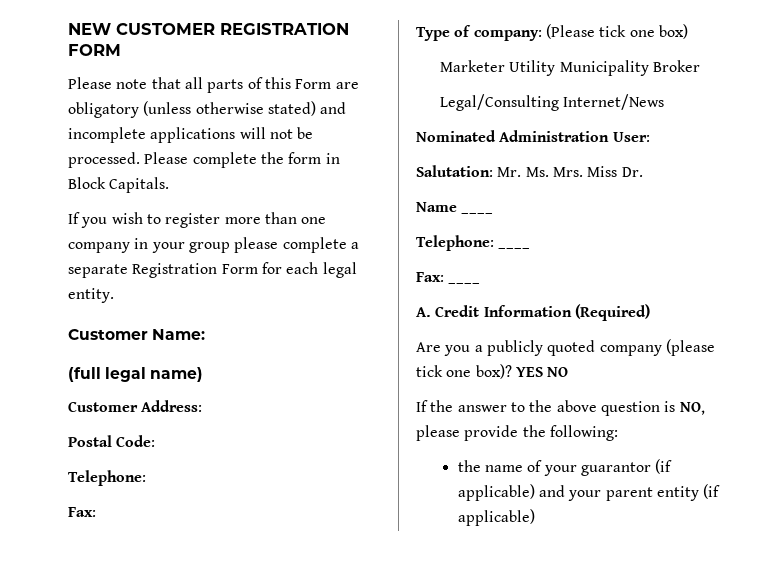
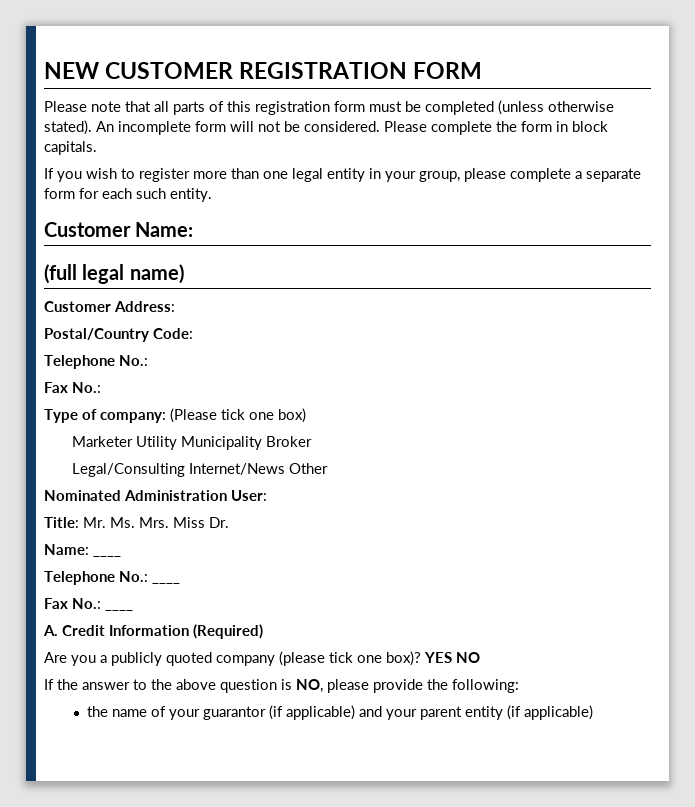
- Please note that all parts of this Form are obligatory (unless otherwise stated) and incomplete applications will not be processed.
+ Please note that all parts of this registration form must be completed (unless otherwise stated). An incomplete form will not be considered.
- Please complete the form in Block Capitals.
+ Please complete the form in block capitals.
- If you wish to register more than one company in your group please complete a separate Registration Form for each legal entity.
+ If you wish to register more than one legal entity in your group, please complete a separate form for each such entity.
- Postal Code:
- Telephone:
- Fax:
+ Postal/Country Code:
+ Telephone No.:
+ Fax No.:
- Legal/Consulting Internet/News
+ Legal/Consulting Internet/News Other
- Salutation: Mr. Ms. Mrs. Miss Dr.
+ Title: Mr. Ms. Mrs. Miss Dr.
- Name ____
- Telephone: ____
- Fax: ____
+ Name: ____
+ Telephone No.: ____
+ Fax No.: ____

